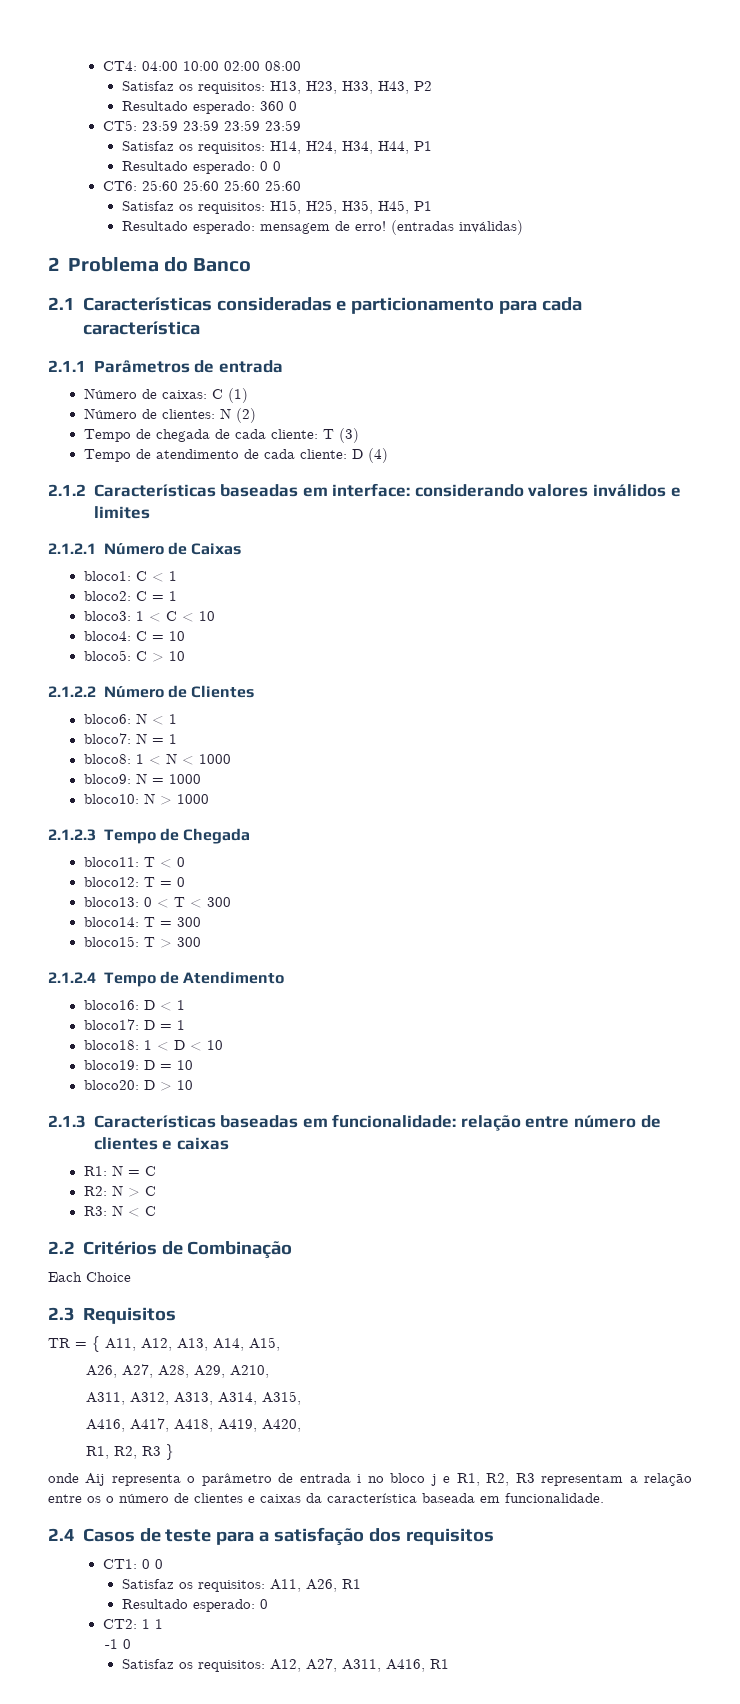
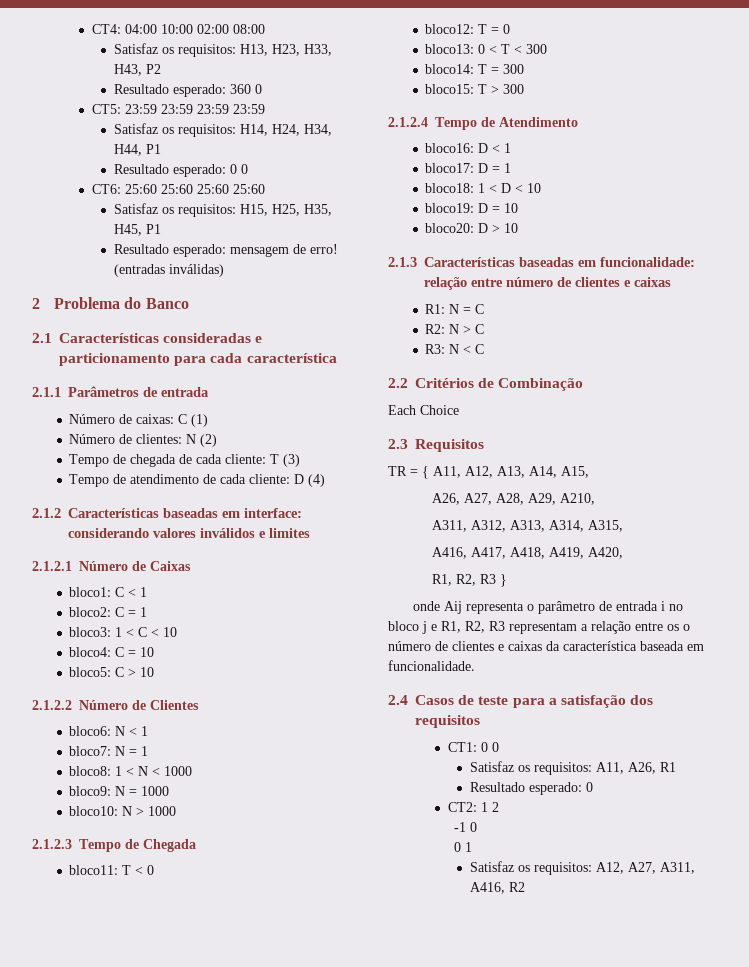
- CT2: 1 1
+ CT2: 1 2
+ 0 1
- Satisfaz os requisitos: A12, A27, A311, A416, R1
+ Satisfaz os requisitos: A12, A27, A311, A416, R2

